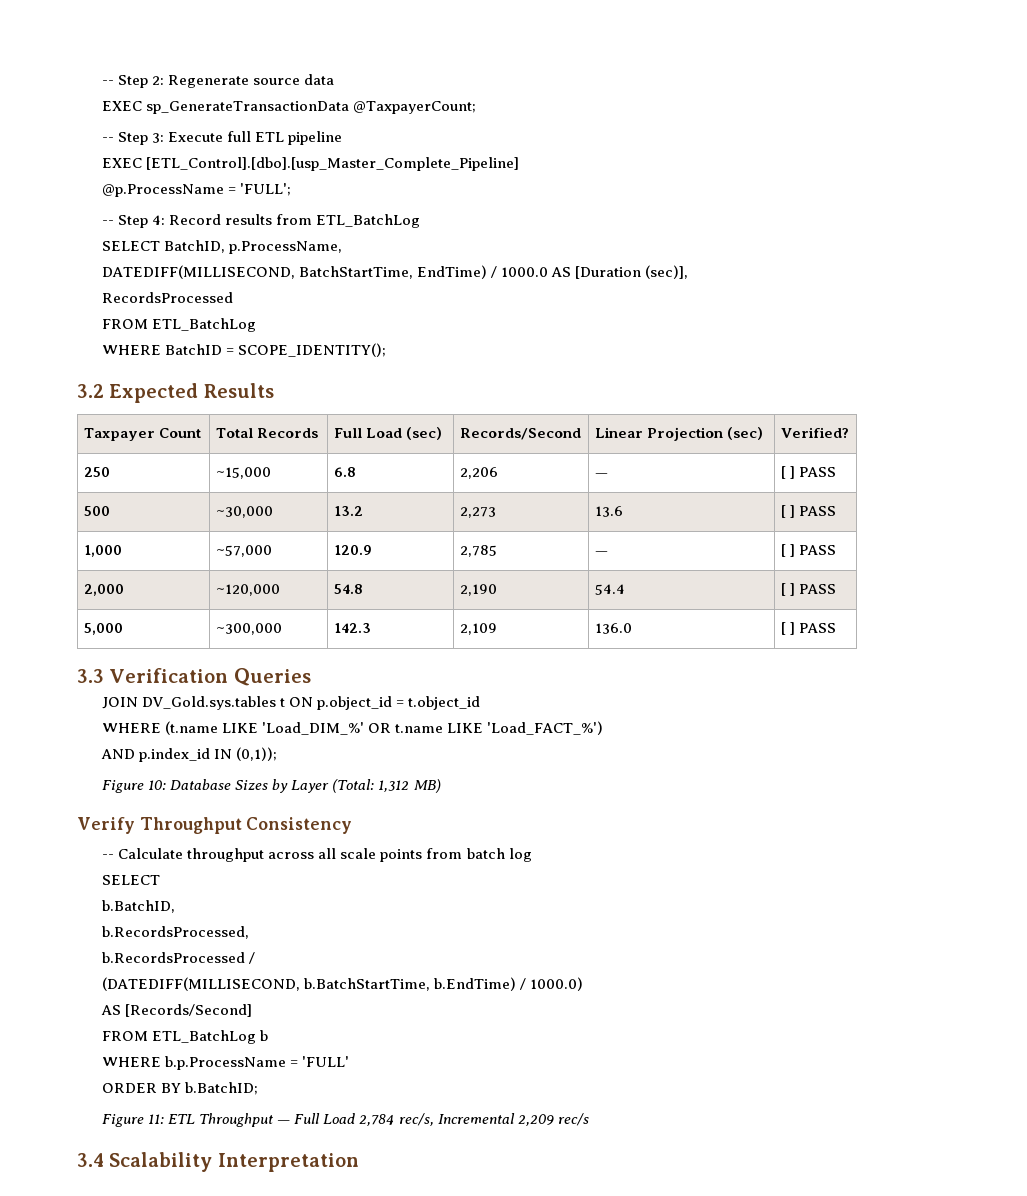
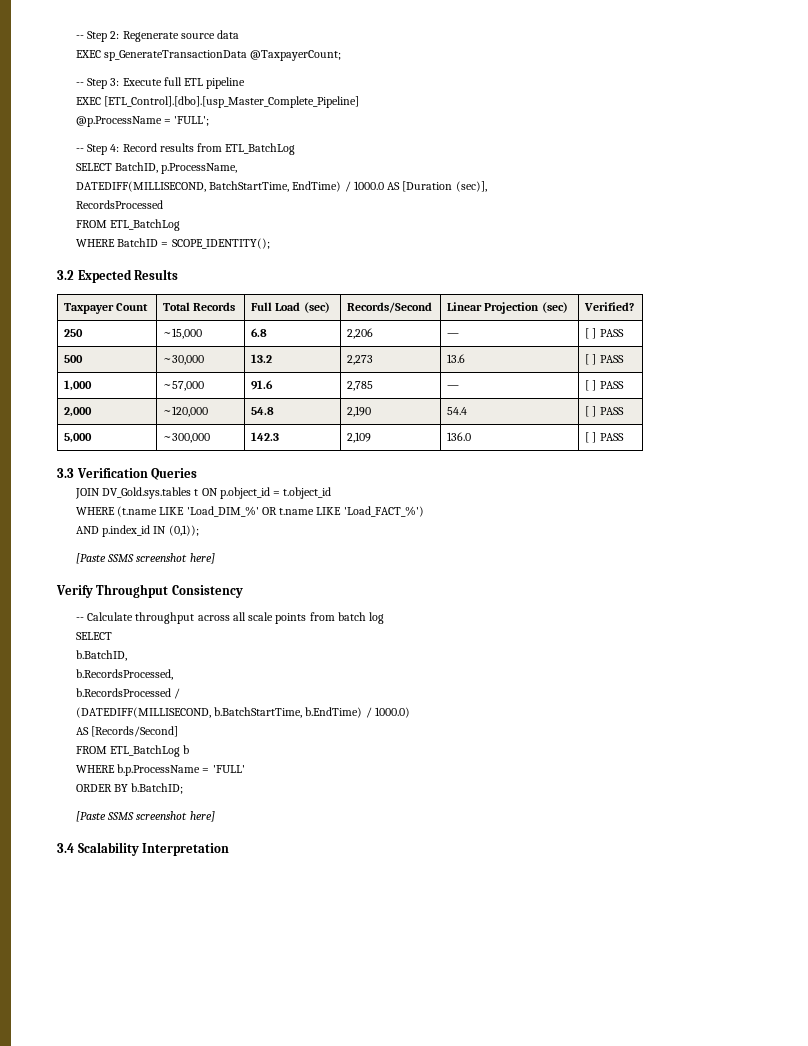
- 1,000 | ~57,000 | 120.9 | 2,785 | — | [ ] PASS
+ 1,000 | ~57,000 | 91.6 | 2,785 | — | [ ] PASS
  AND p.index_id IN (0,1));
- Figure 10: Database Sizes by Layer (Total: 1,312 MB)
+ [Paste SSMS screenshot here]
  ORDER BY b.BatchID;
- Figure 11: ETL Throughput — Full Load 2,784 rec/s, Incremental 2,209 rec/s
+ [Paste SSMS screenshot here]

